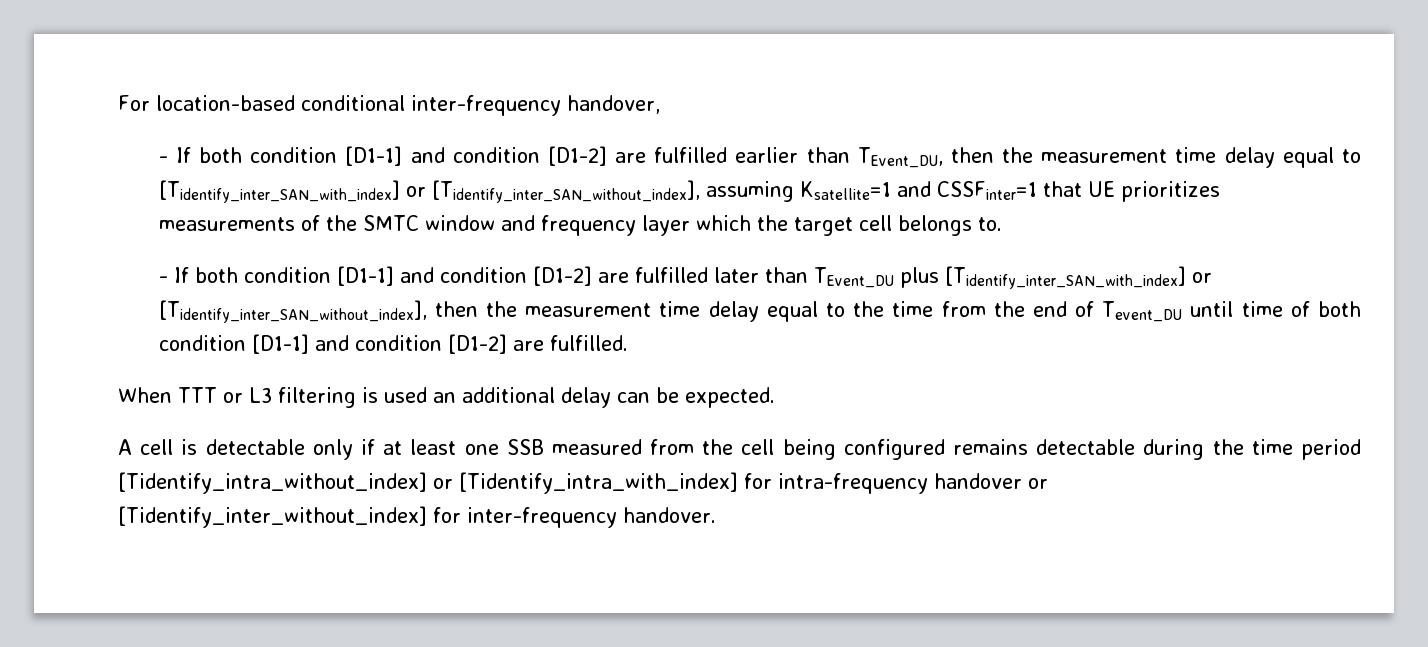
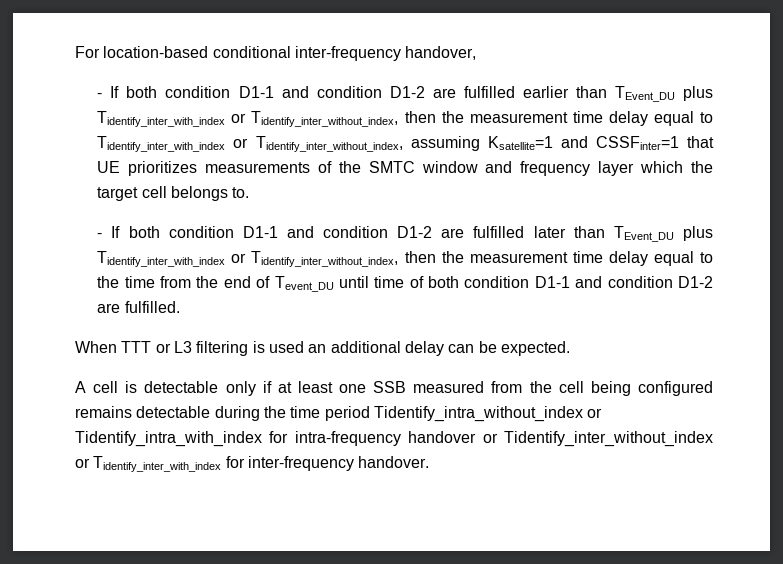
- - If both condition [D1-1] and condition [D1-2] are fulfilled earlier than TEvent_DU, then the measurement time delay equal to [Tidentify_inter_SAN_with_index] or [Tidentify_inter_SAN_without_index], assuming Ksatellite=1 and CSSFinter=1 that UE prioritizes measurements of the SMTC window and frequency layer which the target cell belongs to.
+ - If both condition D1-1 and condition D1-2 are fulfilled earlier than TEvent_DU plus Tidentify_inter_with_index or Tidentify_inter_without_index, then the measurement time delay equal to Tidentify_inter_with_index or Tidentify_inter_without_index, assuming Ksatellite=1 and CSSFinter=1 that UE prioritizes measurements of the SMTC window and frequency layer which the target cell belongs to.
- - If both condition [D1-1] and condition [D1-2] are fulfilled later than TEvent_DU plus [Tidentify_inter_SAN_with_index] or [Tidentify_inter_SAN_without_index], then the measurement time delay equal to the time from the end of Tevent_DU until time of both condition [D1-1] and condition [D1-2] are fulfilled.
+ - If both condition D1-1 and condition D1-2 are fulfilled later than TEvent_DU plus Tidentify_inter_with_index or Tidentify_inter_without_index, then the measurement time delay equal to the time from the end of Tevent_DU until time of both condition D1-1 and condition D1-2 are fulfilled.
- A cell is detectable only if at least one SSB measured from the cell being configured remains detectable during the time period [Tidentify_intra_without_index] or [Tidentify_intra_with_index] for intra-frequency handover or [Tidentify_inter_without_index] for inter-frequency handover.
+ A cell is detectable only if at least one SSB measured from the cell being configured remains detectable during the time period Tidentify_intra_without_index or Tidentify_intra_with_index for intra-frequency handover or Tidentify_inter_without_index or Tidentify_inter_with_index for inter-frequency handover.

